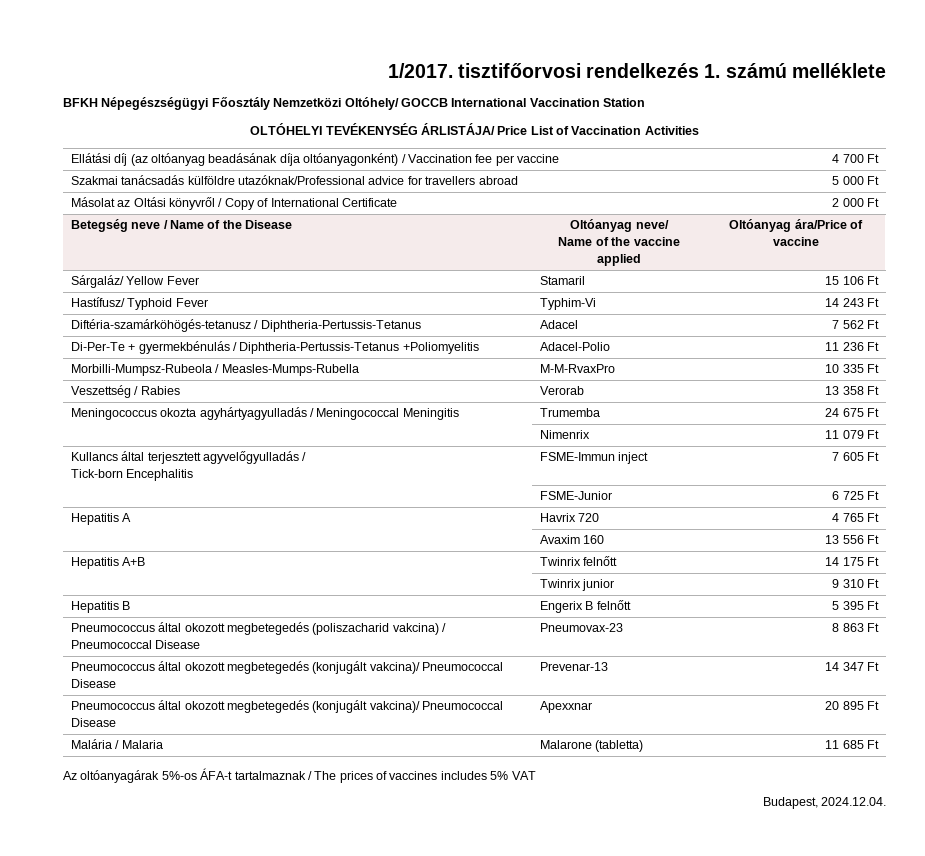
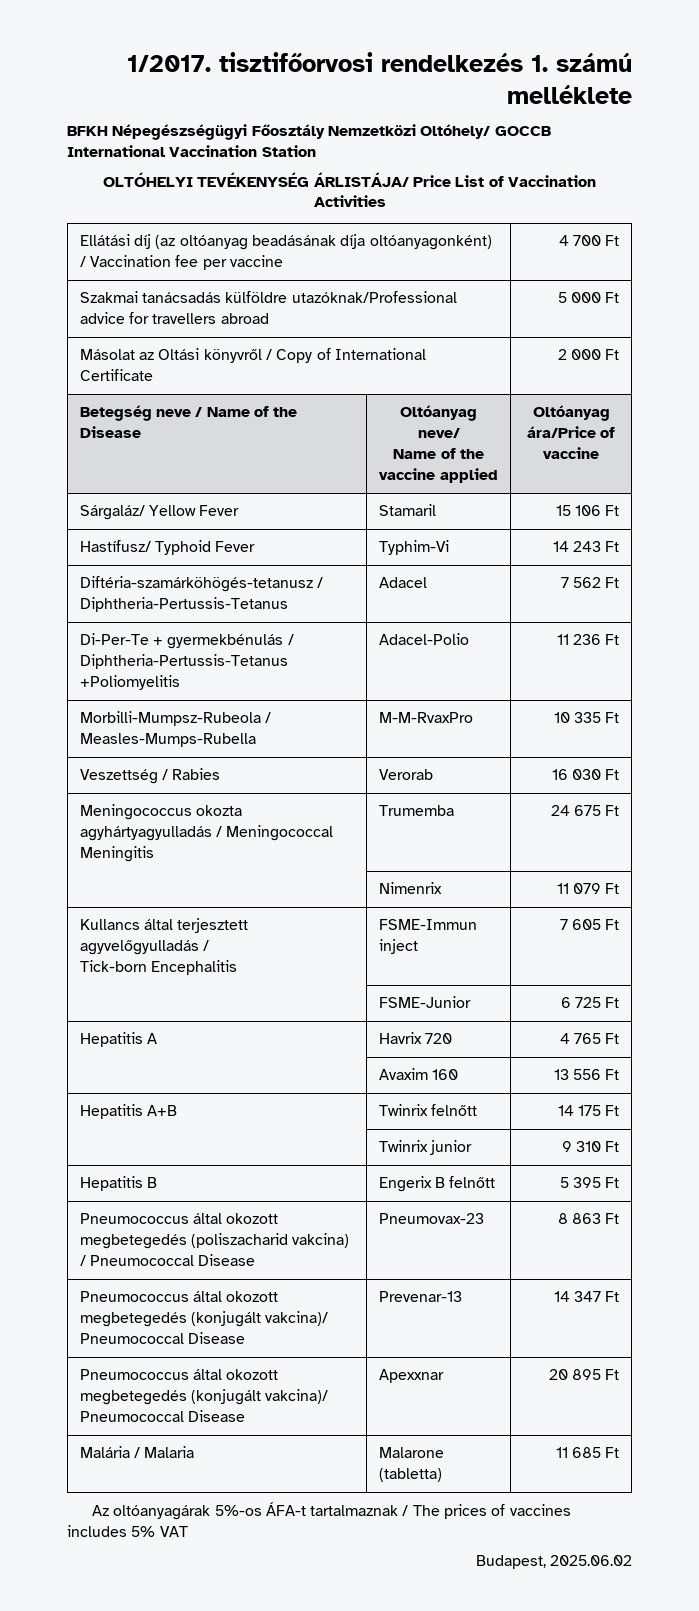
- Veszettség / Rabies | Verorab | 13 358 Ft
+ Veszettség / Rabies | Verorab | 16 030 Ft
- Budapest, 2024.12.04.
+ Budapest, 2025.06.02

